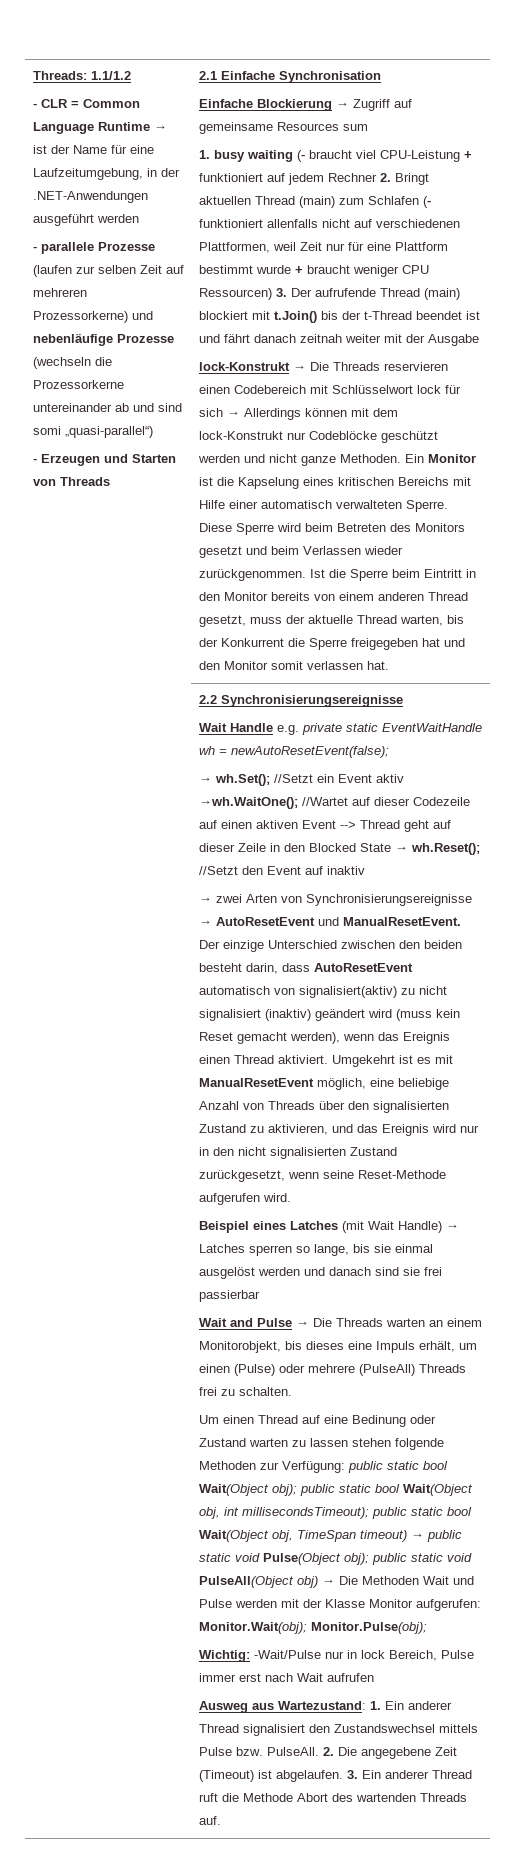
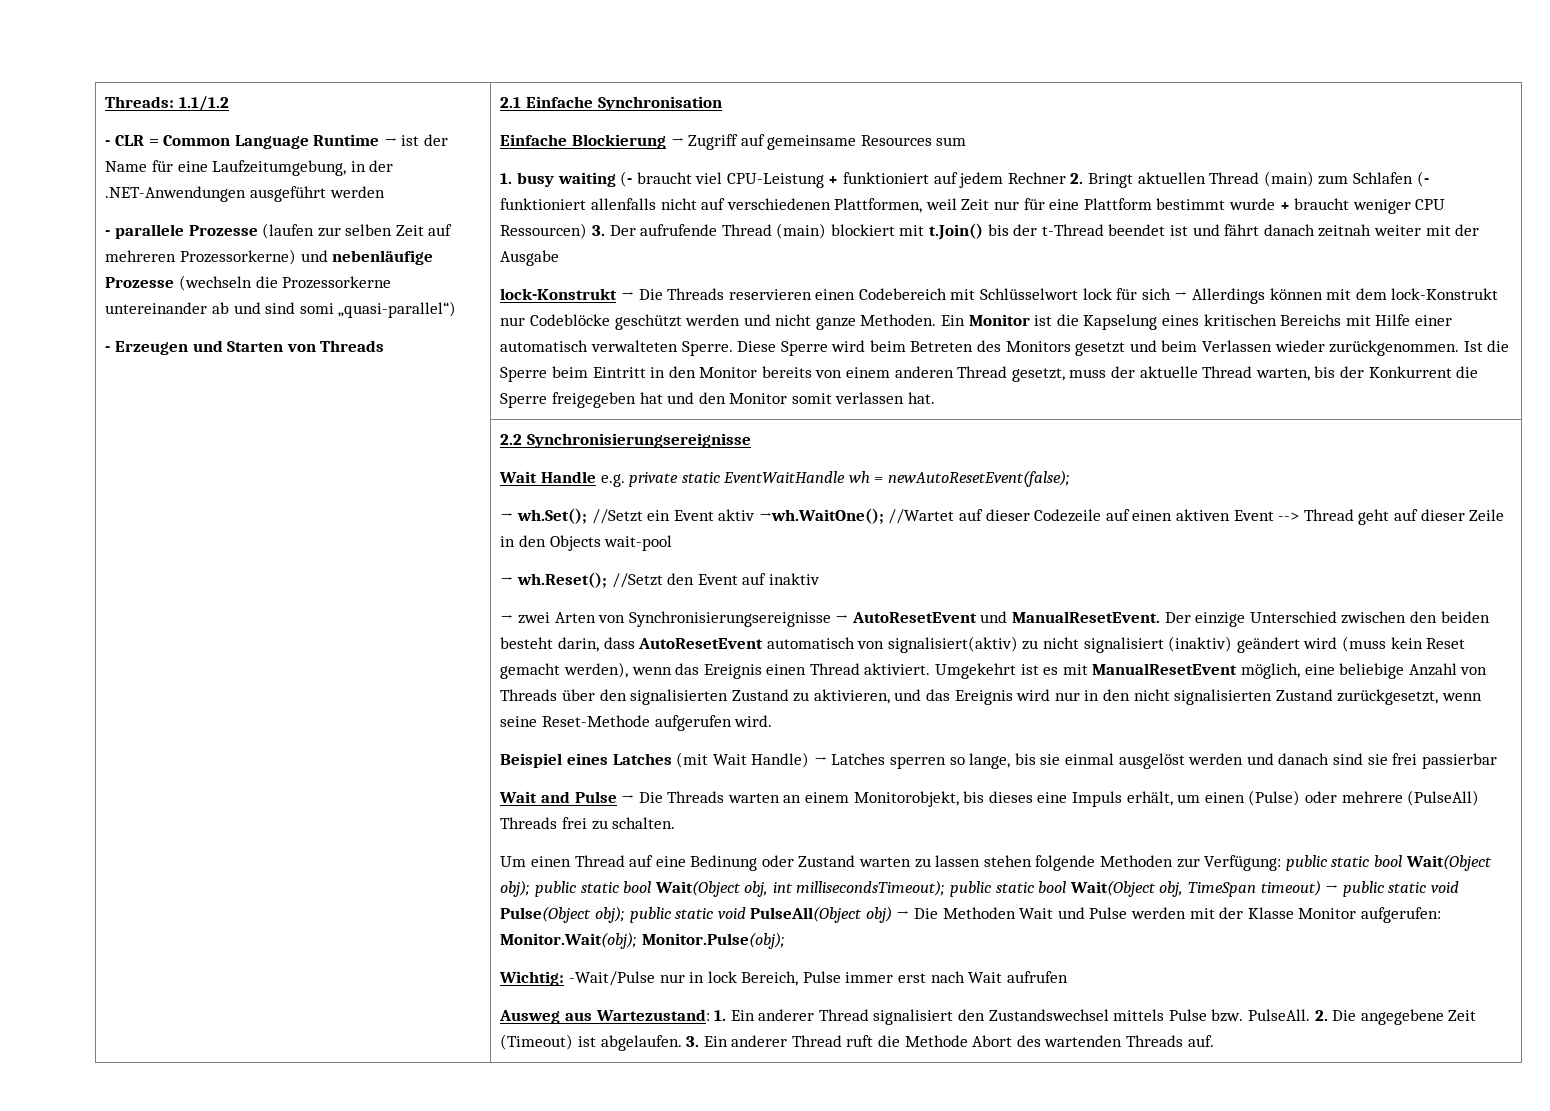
- → wh.Set(); //Setzt ein Event aktiv →wh.WaitOne(); //Wartet auf dieser Codezeile auf einen aktiven Event --> Thread geht auf dieser Zeile in den Blocked State → wh.Reset(); //Setzt den Event auf inaktiv
+ → wh.Set(); //Setzt ein Event aktiv →wh.WaitOne(); //Wartet auf dieser Codezeile auf einen aktiven Event --> Thread geht auf dieser Zeile in den Objects wait-pool
+ → wh.Reset(); //Setzt den Event auf inaktiv

